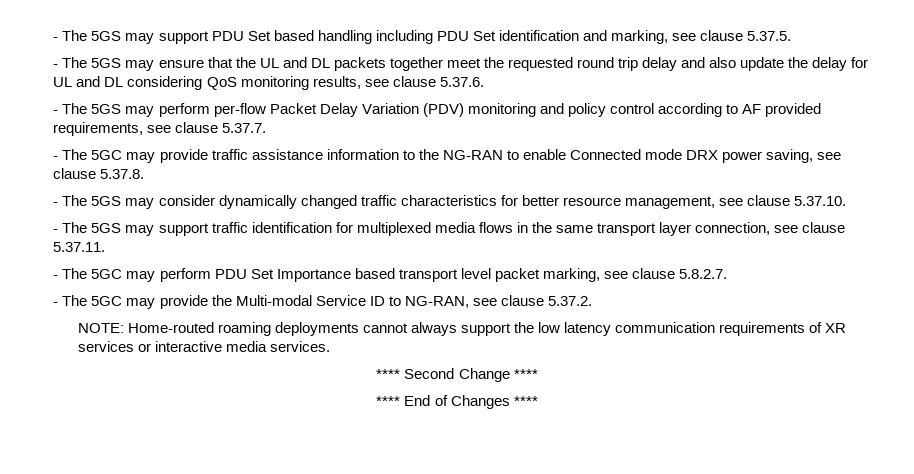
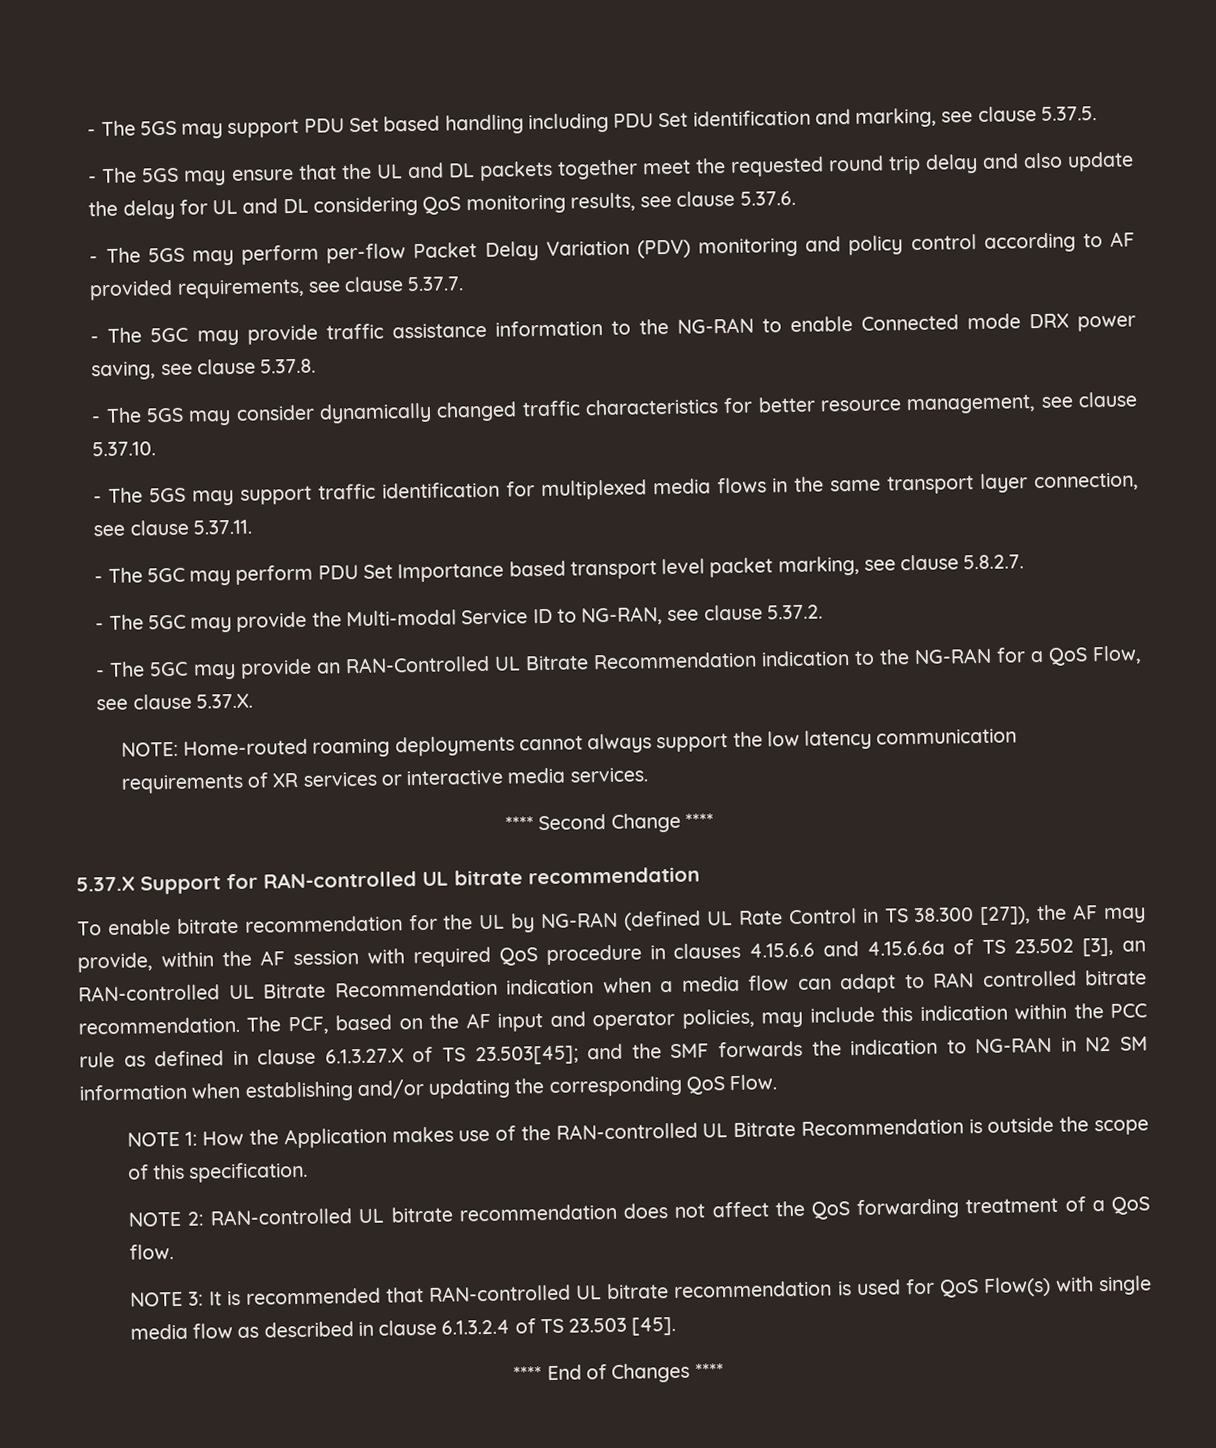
+ - The 5GC may provide an RAN-Controlled UL Bitrate Recommendation indication to the NG-RAN for a QoS Flow, see clause 5.37.X.
+ 5.37.X Support for RAN-controlled UL bitrate recommendation
+ To enable bitrate recommendation for the UL by NG-RAN (defined UL Rate Control in TS 38.300 [27]), the AF may provide, within the AF session with required QoS procedure in clauses 4.15.6.6 and 4.15.6.6a of TS 23.502 [3], an RAN-controlled UL Bitrate Recommendation indication when a media flow can adapt to RAN controlled bitrate recommendation. The PCF, based on the AF input and operator policies, may include this indication within the PCC rule as defined in clause 6.1.3.27.X of TS 23.503[45]; and the SMF forwards the indication to NG-RAN in N2 SM information when establishing and/or updating the corresponding QoS Flow.
+ NOTE 1: How the Application makes use of the RAN-controlled UL Bitrate Recommendation is outside the scope of this specification.
+ NOTE 2: RAN-controlled UL bitrate recommendation does not affect the QoS forwarding treatment of a QoS flow.
+ NOTE 3: It is recommended that RAN-controlled UL bitrate recommendation is used for QoS Flow(s) with single media flow as described in clause 6.1.3.2.4 of TS 23.503 [45].

